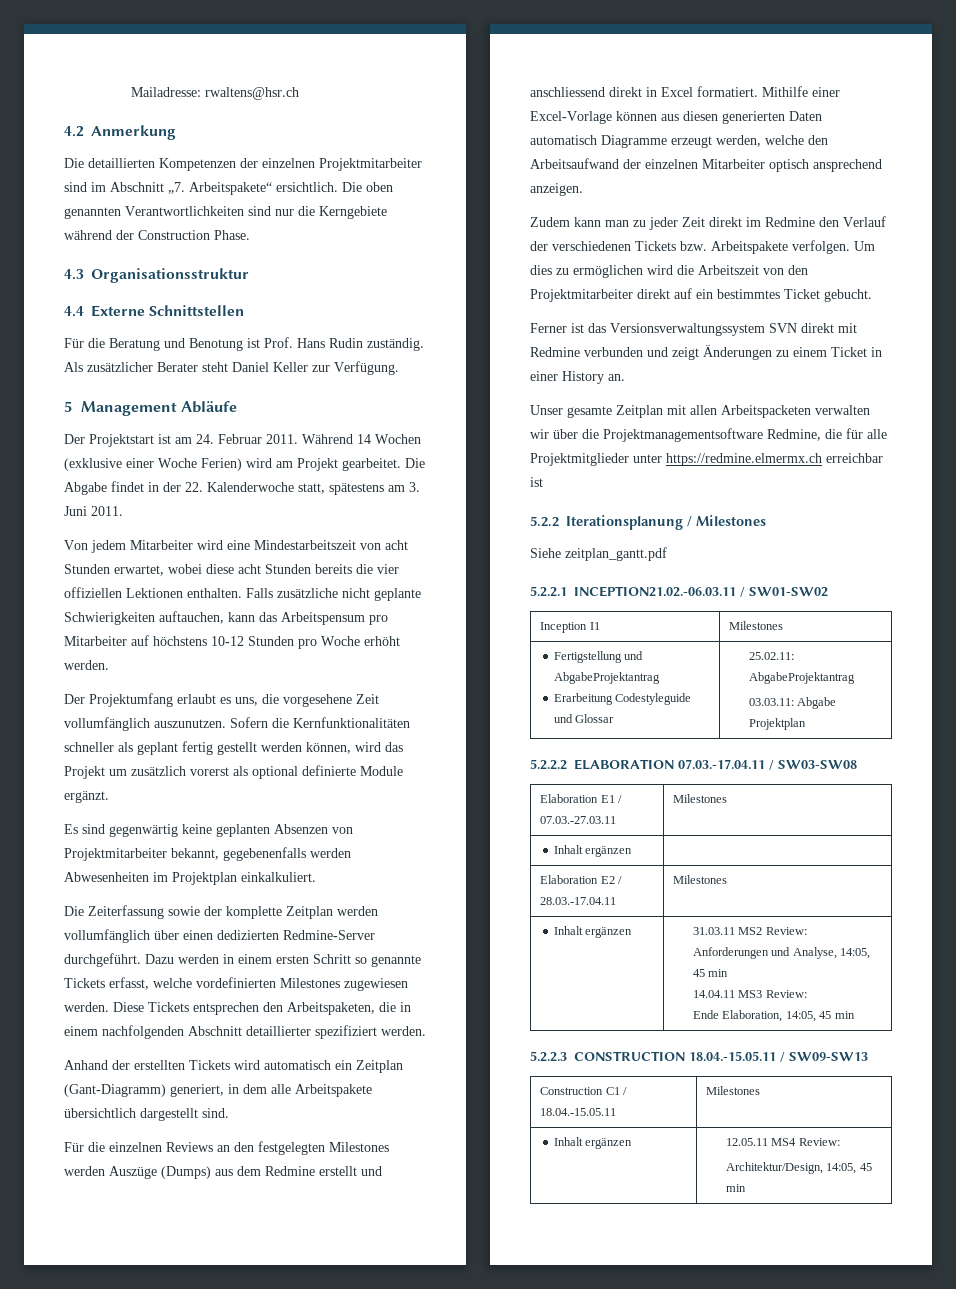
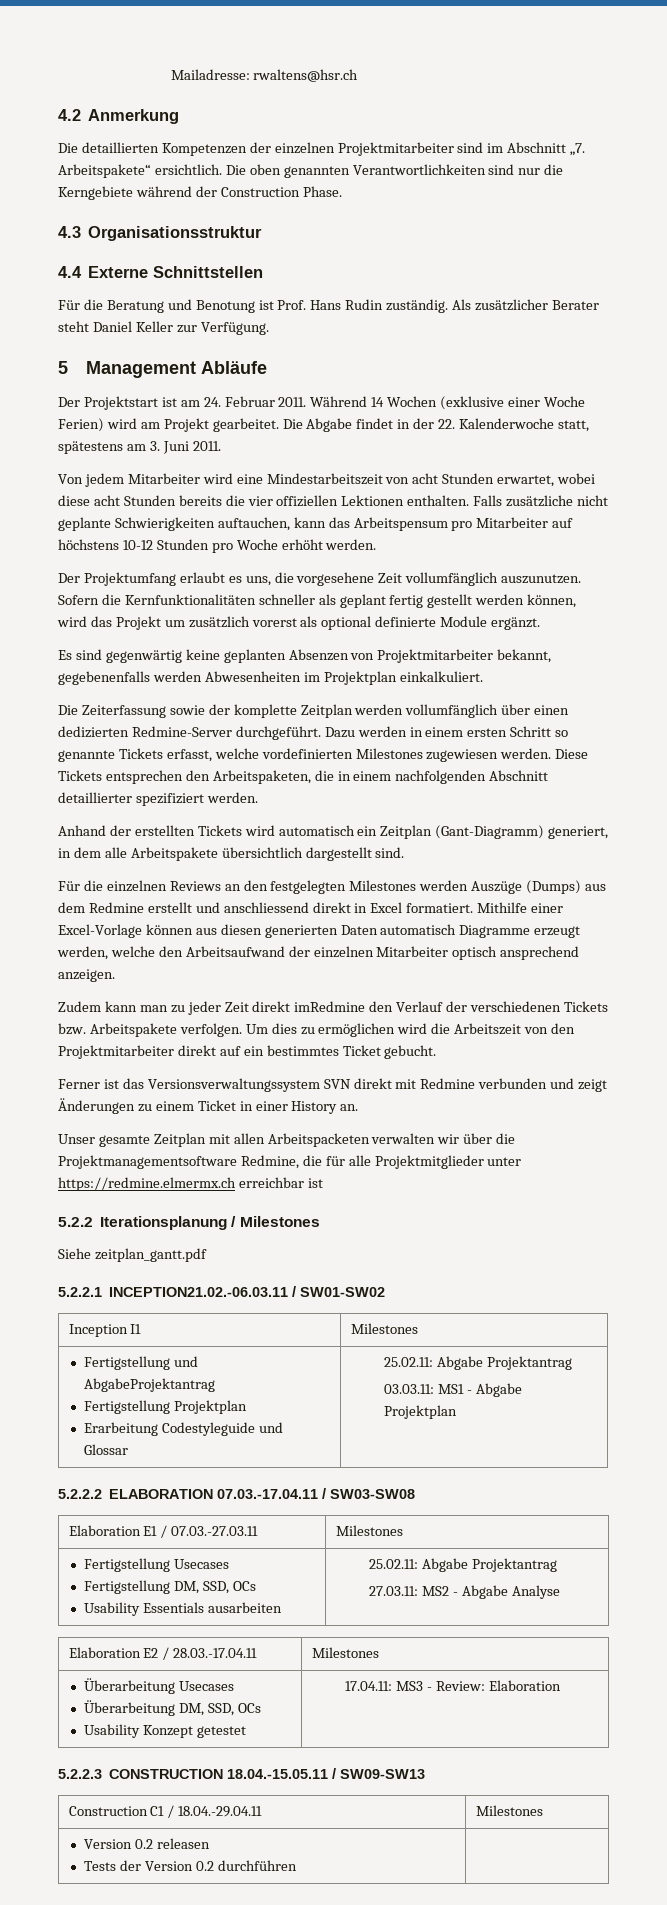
- Zudem kann man zu jeder Zeit direkt im Redmine den Verlauf der verschiedenen Tickets bzw. Arbeitspakete verfolgen.
+ Zudem kann man zu jeder Zeit direkt imRedmine den Verlauf der verschiedenen Tickets bzw. Arbeitspakete verfolgen.
  Fertigstellung und AbgabeProjektantrag
- Erarbeitung Codestyleguide und Glossar | 25.02.11: AbgabeProjektantrag
- 03.03.11: Abgabe Projektplan
+ Fertigstellung Projektplan
+ Erarbeitung Codestyleguide und Glossar | 25.02.11: Abgabe Projektantrag
+ 03.03.11: MS1 - Abgabe Projektplan
  Elaboration E1 / 07.03.-27.03.11 | Milestones
- Inhalt ergänzen |
+ Fertigstellung Usecases
+ Fertigstellung DM, SSD, OCs
+ Usability Essentials ausarbeiten | 25.02.11: Abgabe Projektantrag
+ 27.03.11: MS2 - Abgabe Analyse
- Inhalt ergänzen | 31.03.11 MS2 Review: Anforderungen und Analyse, 14:05, 45 min
- 14.04.11 MS3 Review:
- Ende Elaboration, 14:05, 45 min
+ Überarbeitung Usecases
+ Überarbeitung DM, SSD, OCs
+ Usability Konzept getestet | 17.04.11: MS3 - Review: Elaboration
- Construction C1 / 18.04.-15.05.11 | Milestones
- Inhalt ergänzen | 12.05.11 MS4 Review:
- Architektur/Design, 14:05, 45 min
+ Construction C1 / 18.04.-29.04.11 | Milestones
+ Version 0.2 releasen
+ Tests der Version 0.2 durchführen |

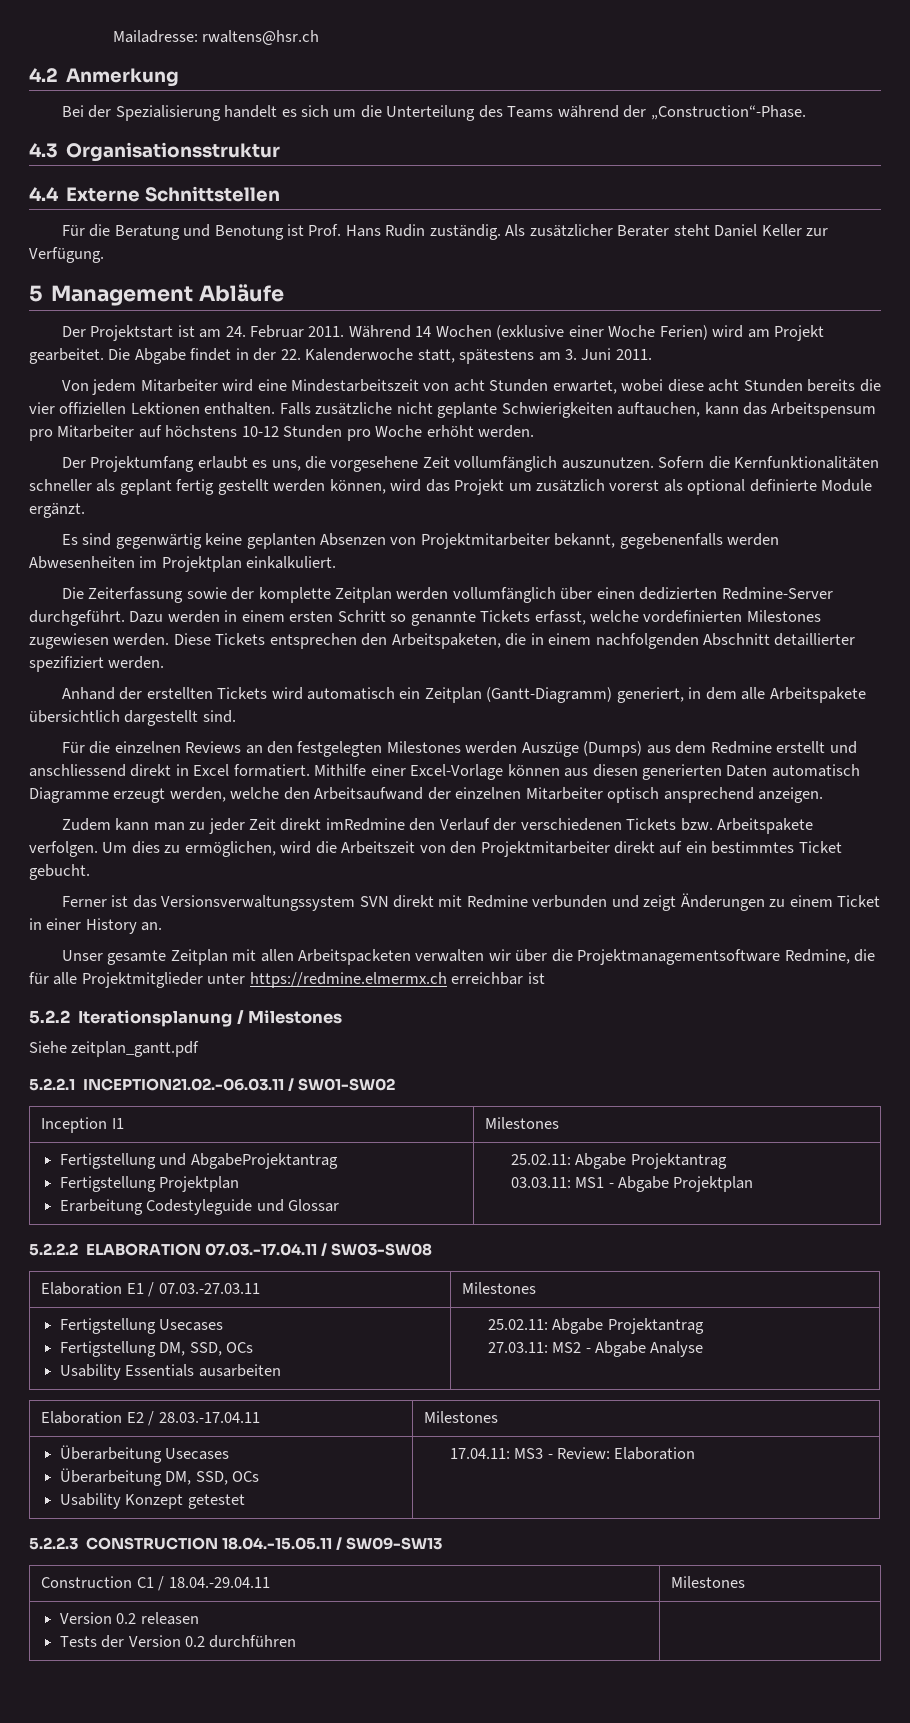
- Die detaillierten Kompetenzen der einzelnen Projektmitarbeiter sind im Abschnitt „7. Arbeitspakete“ ersichtlich. Die oben genannten Verantwortlichkeiten sind nur die Kerngebiete während der Construction Phase.
+ Bei der Spezialisierung handelt es sich um die Unterteilung des Teams während der „Construction“-Phase.
- Anhand der erstellten Tickets wird automatisch ein Zeitplan (Gant-Diagramm) generiert, in dem alle Arbeitspakete übersichtlich dargestellt sind.
+ Anhand der erstellten Tickets wird automatisch ein Zeitplan (Gantt-Diagramm) generiert, in dem alle Arbeitspakete übersichtlich dargestellt sind.
- Um dies zu ermöglichen wird die Arbeitszeit von den Projektmitarbeiter direkt auf ein bestimmtes Ticket gebucht.
+ Um dies zu ermöglichen, wird die Arbeitszeit von den Projektmitarbeiter direkt auf ein bestimmtes Ticket gebucht.

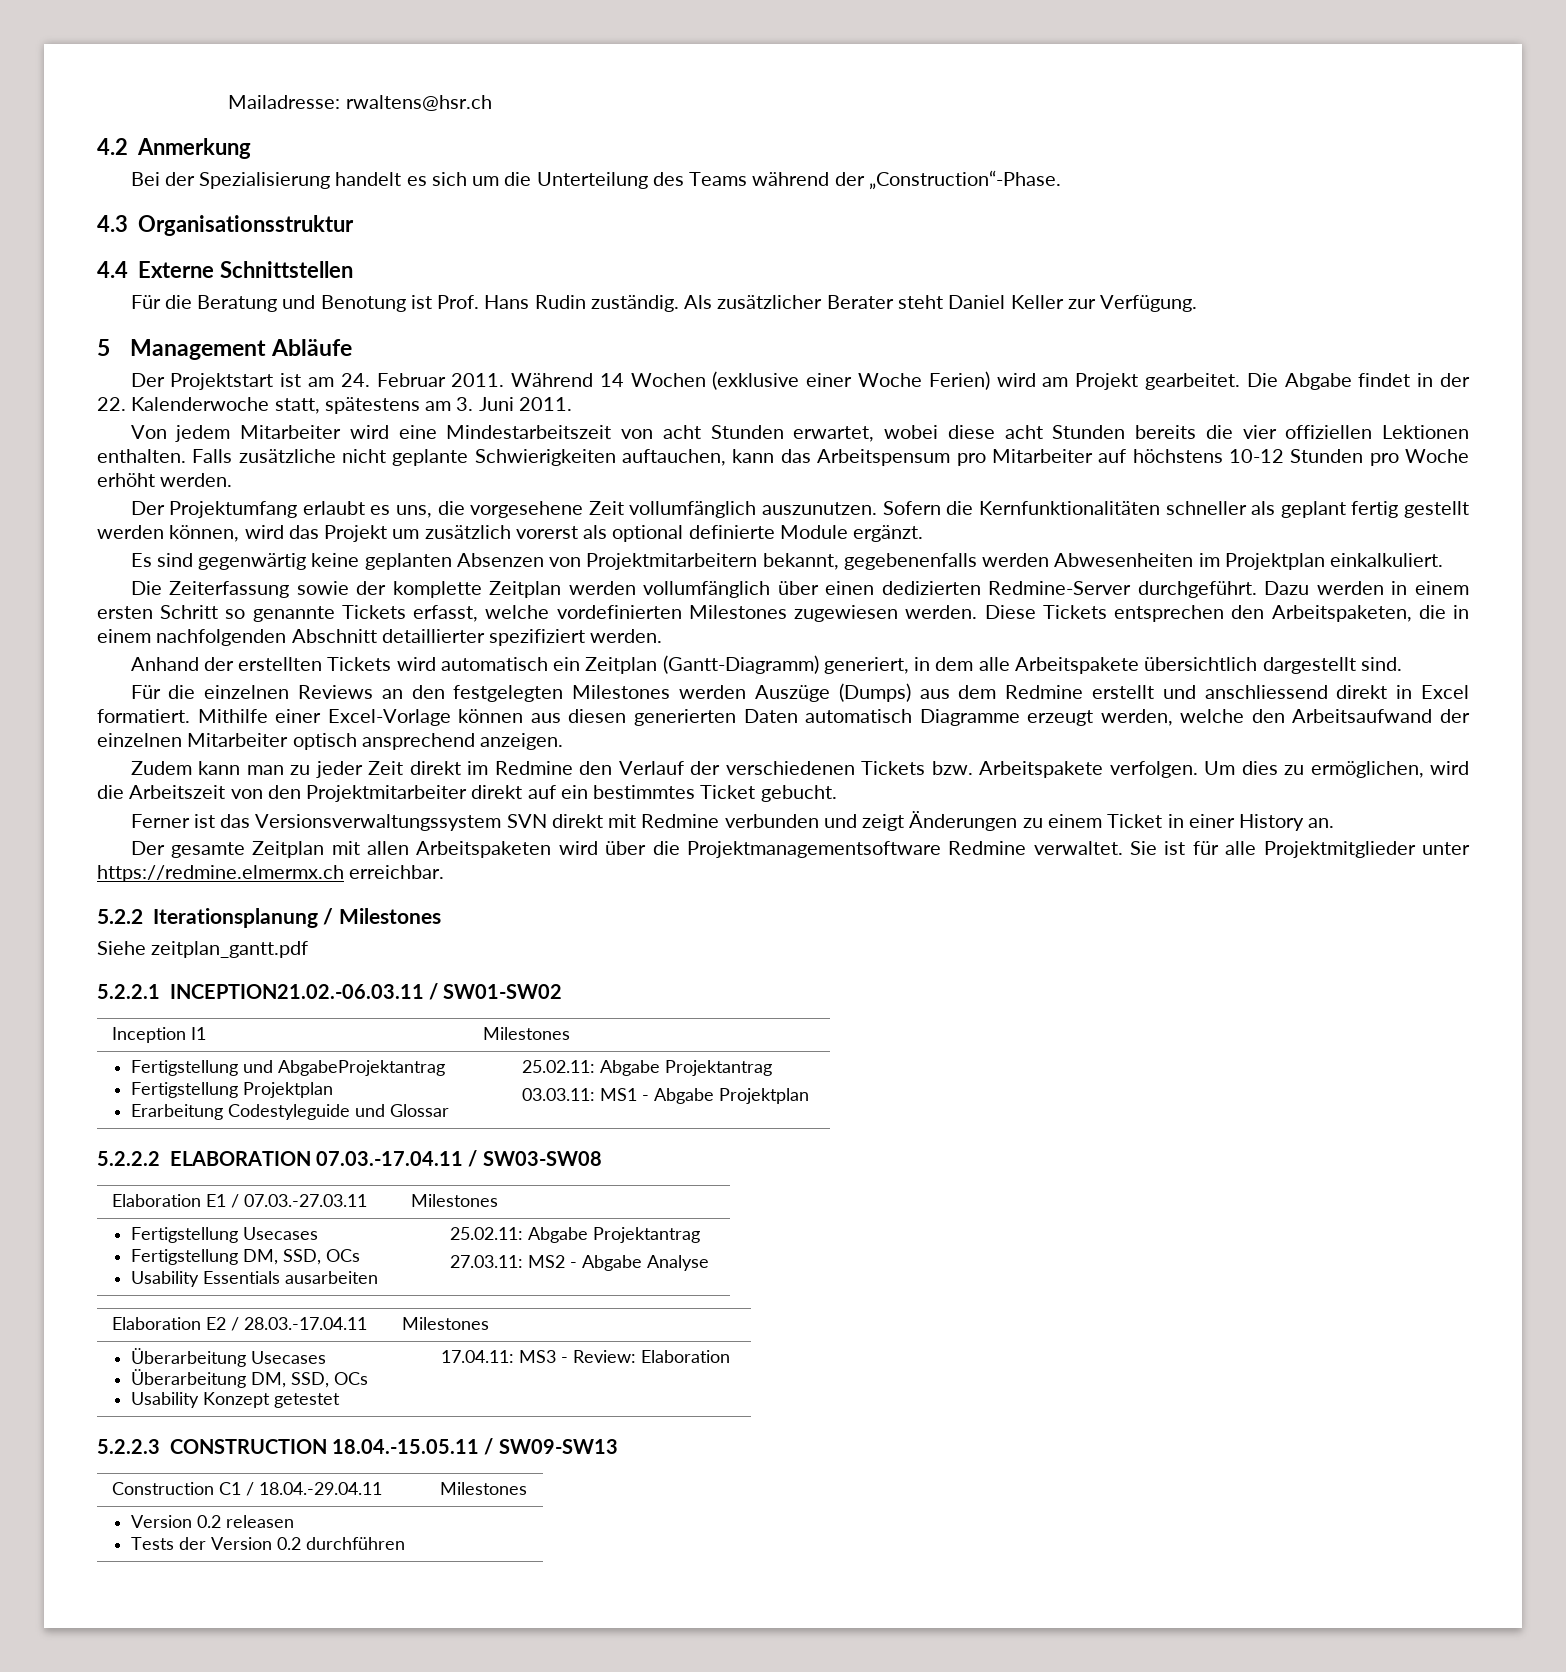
- Es sind gegenwärtig keine geplanten Absenzen von Projektmitarbeiter bekannt, gegebenenfalls werden Abwesenheiten im Projektplan einkalkuliert.
+ Es sind gegenwärtig keine geplanten Absenzen von Projektmitarbeitern bekannt, gegebenenfalls werden Abwesenheiten im Projektplan einkalkuliert.
- Zudem kann man zu jeder Zeit direkt imRedmine den Verlauf der verschiedenen Tickets bzw. Arbeitspakete verfolgen.
+ Zudem kann man zu jeder Zeit direkt im Redmine den Verlauf der verschiedenen Tickets bzw. Arbeitspakete verfolgen.
- Unser gesamte Zeitplan mit allen Arbeitspacketen verwalten wir über die Projektmanagementsoftware Redmine, die für alle Projektmitglieder unter https://redmine.elmermx.ch erreichbar ist
+ Der gesamte Zeitplan mit allen Arbeitspaketen wird über die Projektmanagementsoftware Redmine verwaltet. Sie ist für alle Projektmitglieder unter https://redmine.elmermx.ch erreichbar.

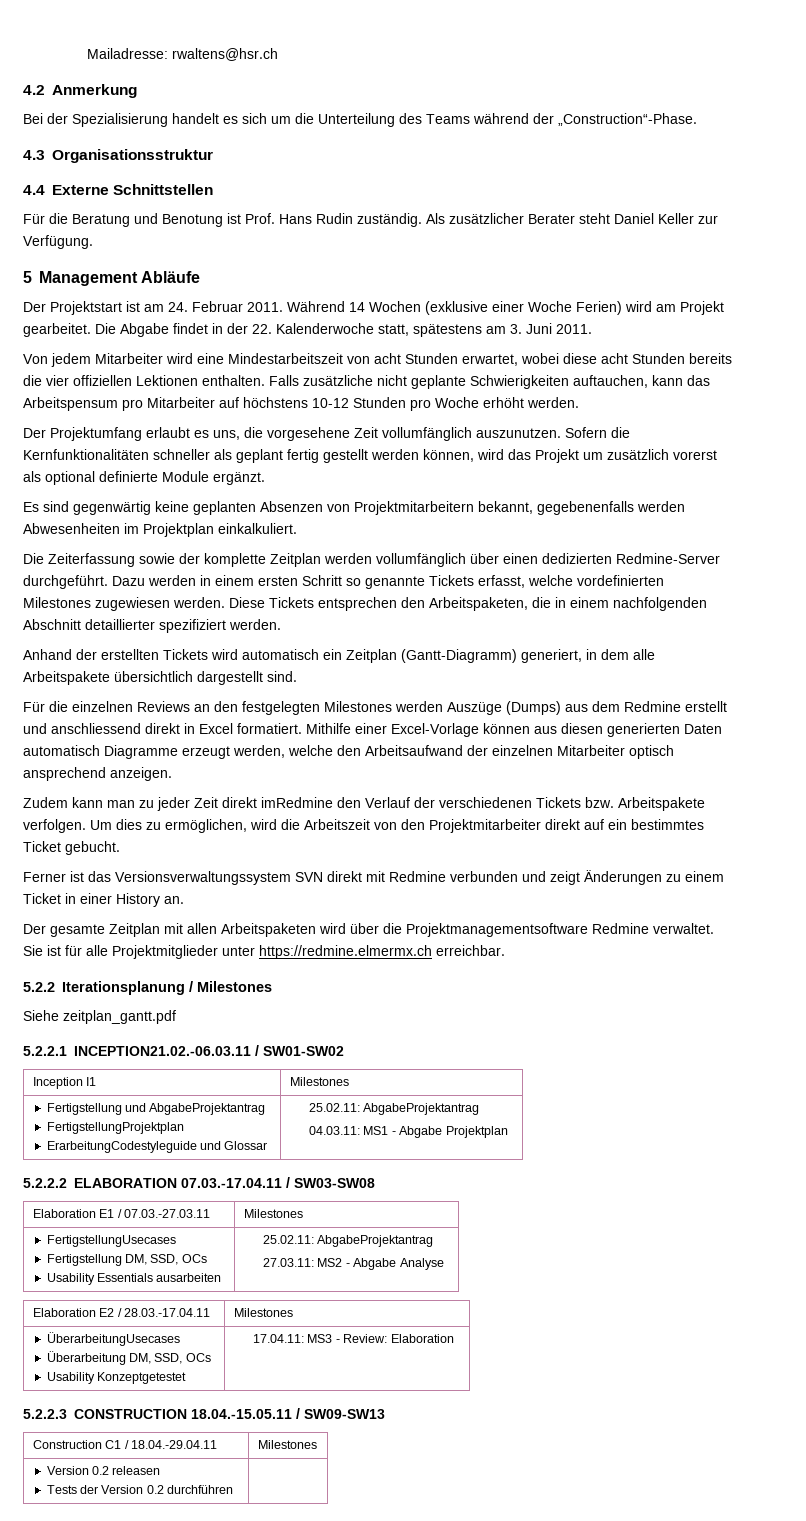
- Zudem kann man zu jeder Zeit direkt im Redmine den Verlauf der verschiedenen Tickets bzw. Arbeitspakete verfolgen.
+ Zudem kann man zu jeder Zeit direkt imRedmine den Verlauf der verschiedenen Tickets bzw. Arbeitspakete verfolgen.
  Fertigstellung und AbgabeProjektantrag
- Fertigstellung Projektplan
- Erarbeitung Codestyleguide und Glossar | 25.02.11: Abgabe Projektantrag
- 03.03.11: MS1 - Abgabe Projektplan
+ FertigstellungProjektplan
+ ErarbeitungCodestyleguide und Glossar | 25.02.11: AbgabeProjektantrag
+ 04.03.11: MS1 - Abgabe Projektplan
- Fertigstellung Usecases
+ FertigstellungUsecases
  Fertigstellung DM, SSD, OCs
- Usability Essentials ausarbeiten | 25.02.11: Abgabe Projektantrag
+ Usability Essentials ausarbeiten | 25.02.11: AbgabeProjektantrag
- Überarbeitung Usecases
+ ÜberarbeitungUsecases
  Überarbeitung DM, SSD, OCs
- Usability Konzept getestet | 17.04.11: MS3 - Review: Elaboration
+ Usability Konzeptgetestet | 17.04.11: MS3 - Review: Elaboration

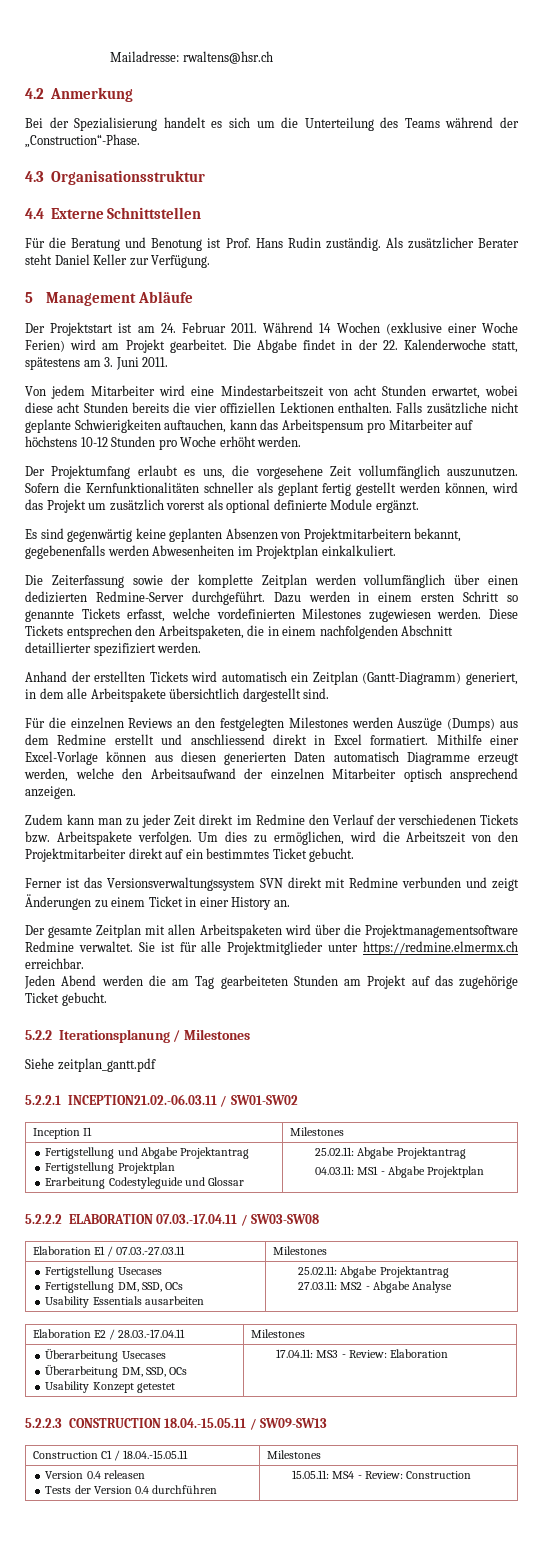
- Zudem kann man zu jeder Zeit direkt imRedmine den Verlauf der verschiedenen Tickets bzw. Arbeitspakete verfolgen.
+ Zudem kann man zu jeder Zeit direkt im Redmine den Verlauf der verschiedenen Tickets bzw. Arbeitspakete verfolgen.
+ Jeden Abend werden die am Tag gearbeiteten Stunden am Projekt auf das zugehörige Ticket gebucht.
- Fertigstellung und AbgabeProjektantrag
- FertigstellungProjektplan
- ErarbeitungCodestyleguide und Glossar | 25.02.11: AbgabeProjektantrag
+ Fertigstellung und Abgabe Projektantrag
+ Fertigstellung Projektplan
+ Erarbeitung Codestyleguide und Glossar | 25.02.11: Abgabe Projektantrag
- FertigstellungUsecases
+ Fertigstellung Usecases
  Fertigstellung DM, SSD, OCs
- Usability Essentials ausarbeiten | 25.02.11: AbgabeProjektantrag
+ Usability Essentials ausarbeiten | 25.02.11: Abgabe Projektantrag
- ÜberarbeitungUsecases
+ Überarbeitung Usecases
  Überarbeitung DM, SSD, OCs
- Usability Konzeptgetestet | 17.04.11: MS3 - Review: Elaboration
+ Usability Konzept getestet | 17.04.11: MS3 - Review: Elaboration
- Construction C1 / 18.04.-29.04.11 | Milestones
+ Construction C1 / 18.04.-15.05.11 | Milestones
- Version 0.2 releasen
- Tests der Version 0.2 durchführen |
+ Version 0.4 releasen
+ Tests der Version 0.4 durchführen | 15.05.11: MS4 - Review: Construction

